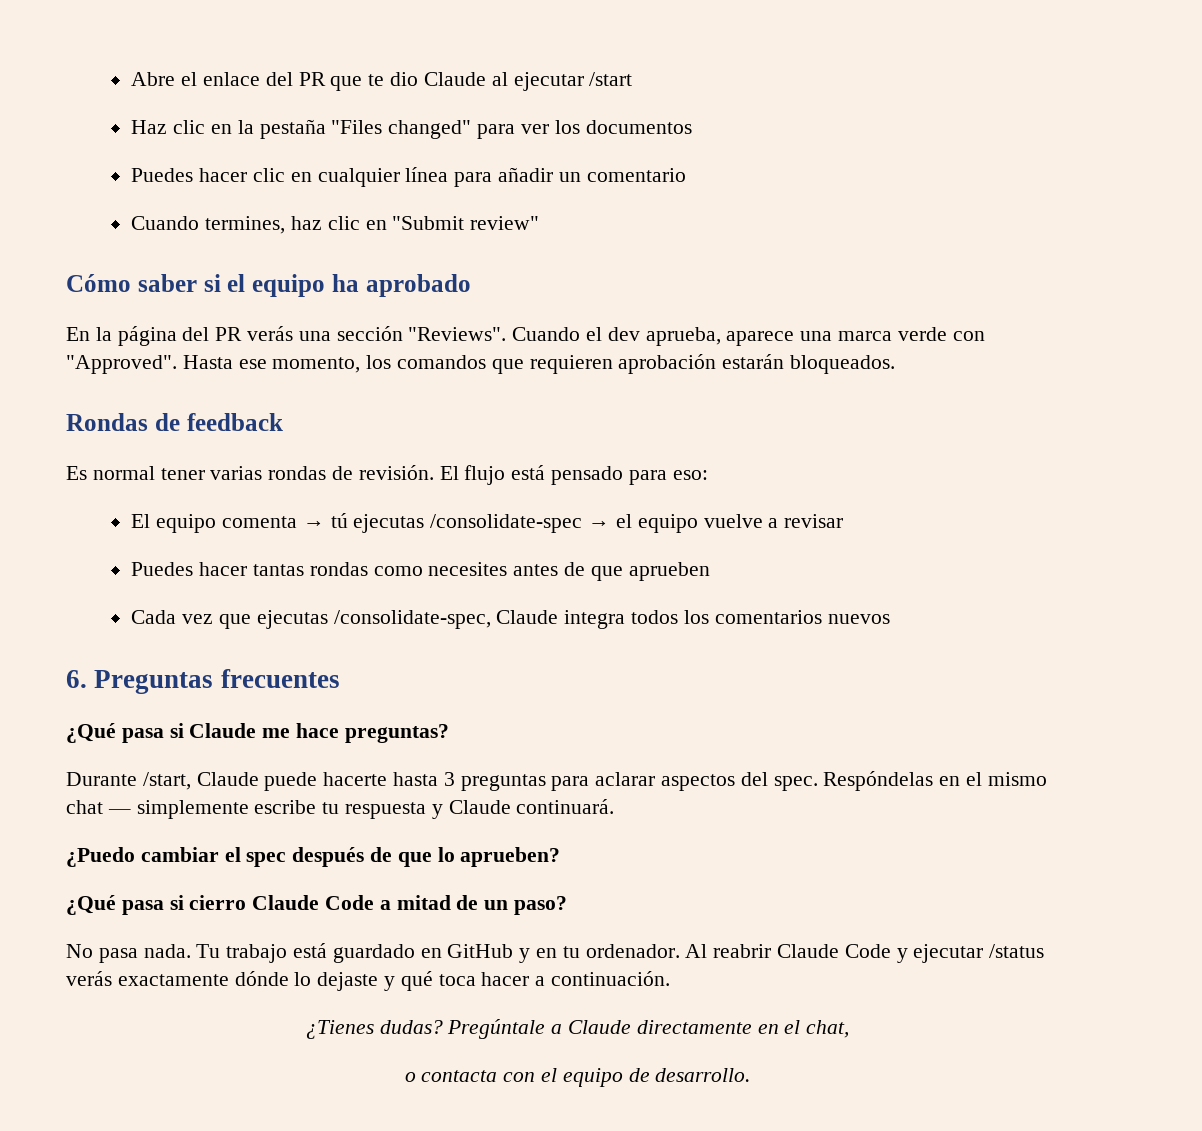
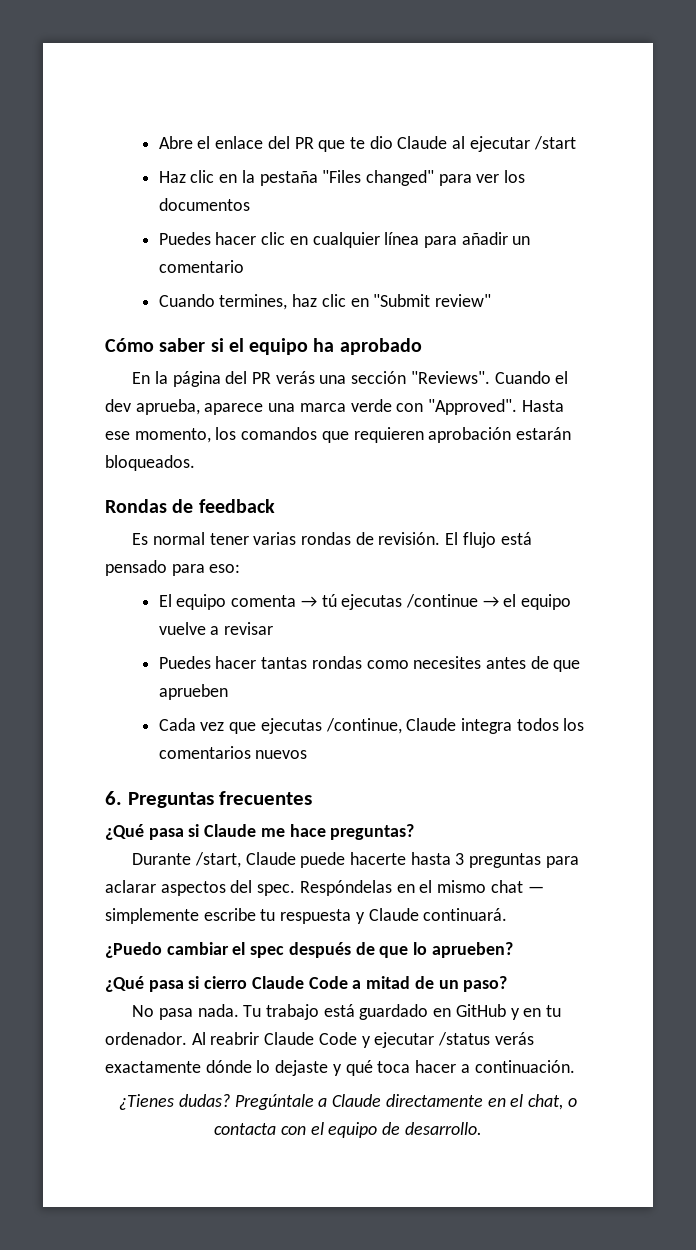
- El equipo comenta → tú ejecutas /consolidate-spec → el equipo vuelve a revisar
+ El equipo comenta → tú ejecutas /continue → el equipo vuelve a revisar
- Cada vez que ejecutas /consolidate-spec, Claude integra todos los comentarios nuevos
+ Cada vez que ejecutas /continue, Claude integra todos los comentarios nuevos
- Pregúntale a Claude directamente en el chat,
- o contacta con el equipo de desarrollo.
+ Pregúntale a Claude directamente en el chat, o contacta con el equipo de desarrollo.

